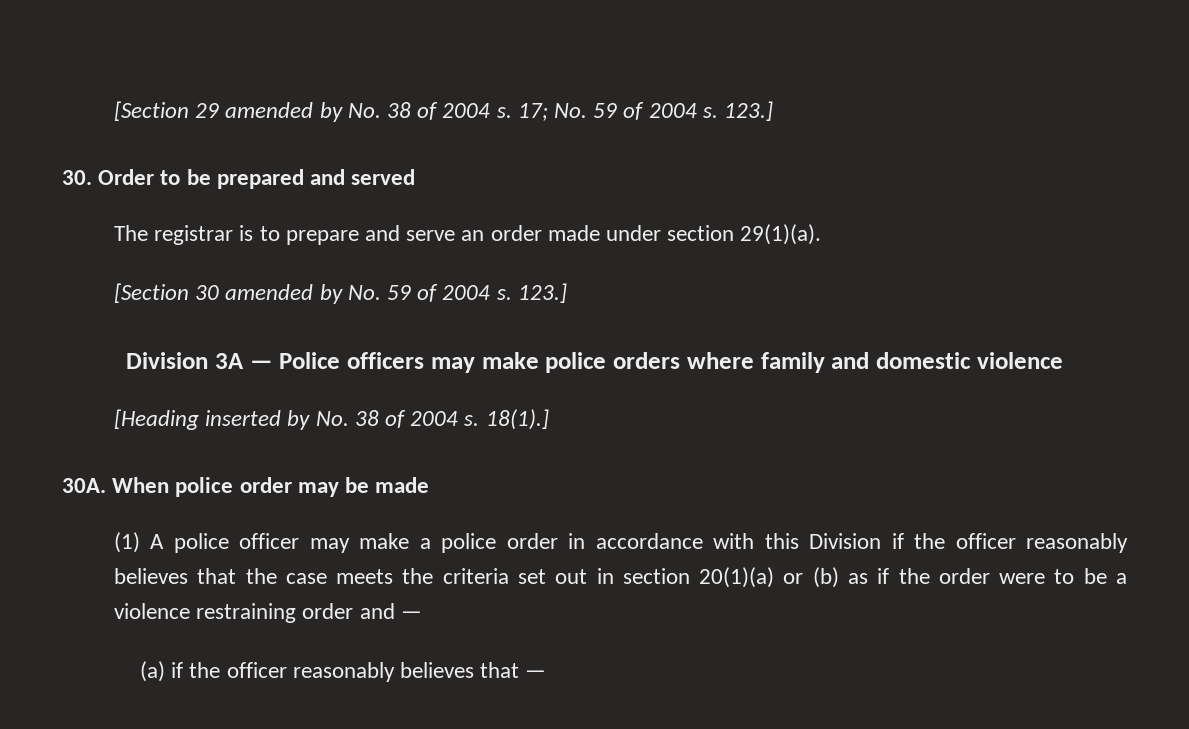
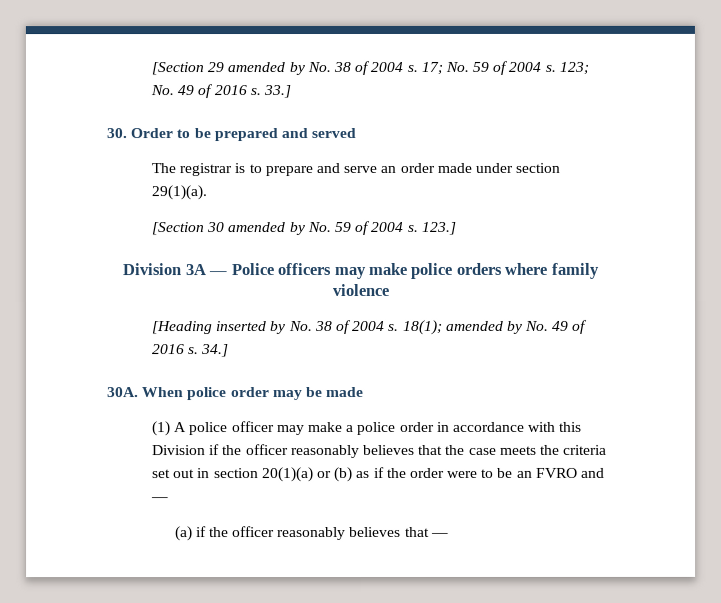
- 17; No. 59 of 2004 s. 123.]
+ 17; No. 59 of 2004 s. 123; No. 49 of 2016 s. 33.]
- Division 3A — Police officers may make police orders where family and domestic violence
+ Division 3A — Police officers may make police orders where family violence
- 18(1).]
+ 18(1); amended by No. 49 of 2016 s. 34.]
- (1) A police officer may make a police order in accordance with this Division if the officer reasonably believes that the case meets the criteria set out in section 20(1)(a) or (b) as if the order were to be a violence restraining order and —
+ (1) A police officer may make a police order in accordance with this Division if the officer reasonably believes that the case meets the criteria set out in section 20(1)(a) or (b) as if the order were to be an FVRO and —

